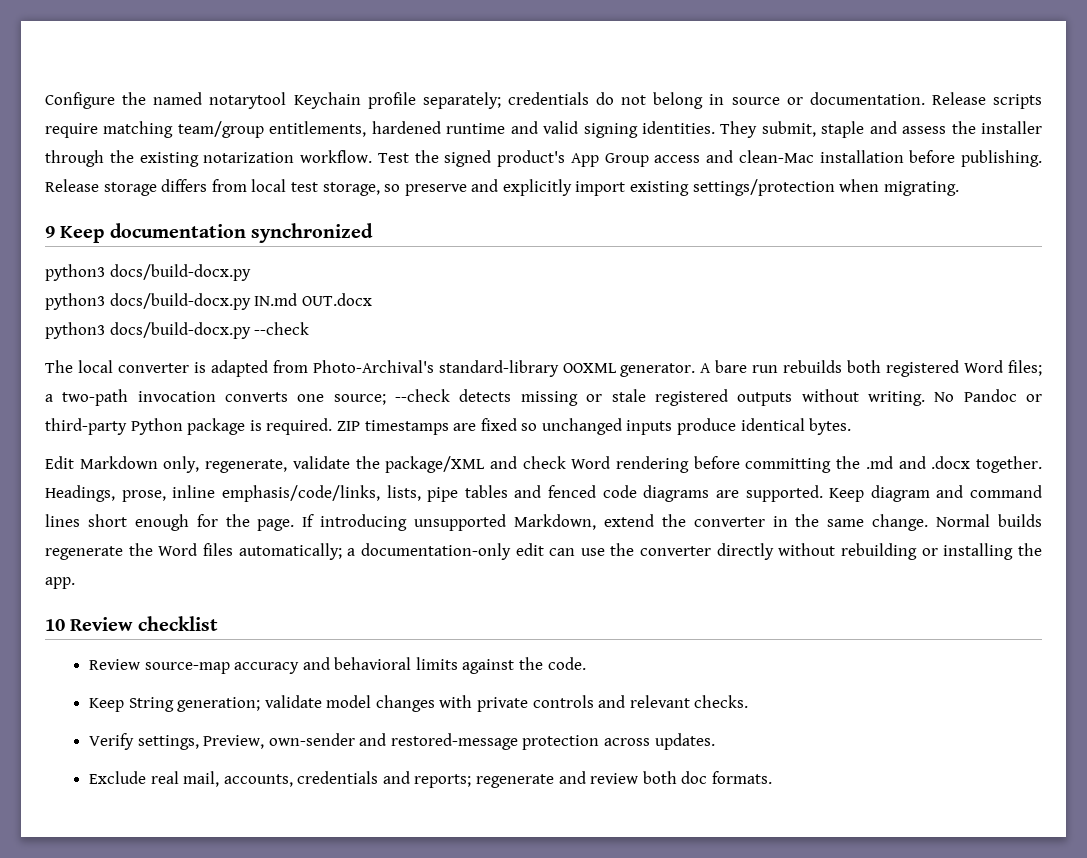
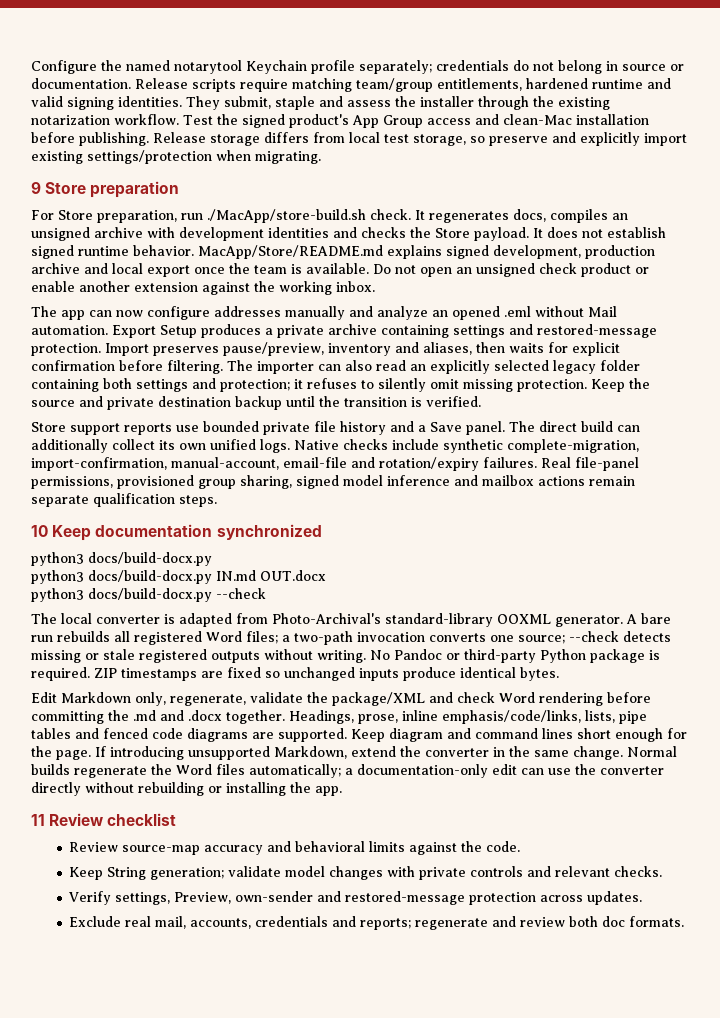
- 9 Keep documentation synchronized
+ 9 Store preparation
+ For Store preparation, run ./MacApp/store-build.sh check. It regenerates docs, compiles an unsigned archive with development identities and checks the Store payload. It does not establish signed runtime behavior. MacApp/Store/README.md explains signed development, production archive and local export once the team is available. Do not open an unsigned check product or enable another extension against the working inbox.
+ The app can now configure addresses manually and analyze an opened .eml without Mail automation. Export Setup produces a private archive containing settings and restored-message protection. Import preserves pause/preview, inventory and aliases, then waits for explicit confirmation before filtering. The importer can also read an explicitly selected legacy folder containing both settings and protection; it refuses to silently omit missing protection. Keep the source and private destination backup until the transition is verified.
+ Store support reports use bounded private file history and a Save panel. The direct build can additionally collect its own unified logs. Native checks include synthetic complete-migration, import-confirmation, manual-account, email-file and rotation/expiry failures. Real file-panel permissions, provisioned group sharing, signed model inference and mailbox actions remain separate qualification steps.
+ 10 Keep documentation synchronized
- A bare run rebuilds both registered Word files; a two-path invocation converts one source; --check detects missing or stale registered outputs without writing.
+ A bare run rebuilds all registered Word files; a two-path invocation converts one source; --check detects missing or stale registered outputs without writing.
- 10 Review checklist
+ 11 Review checklist

